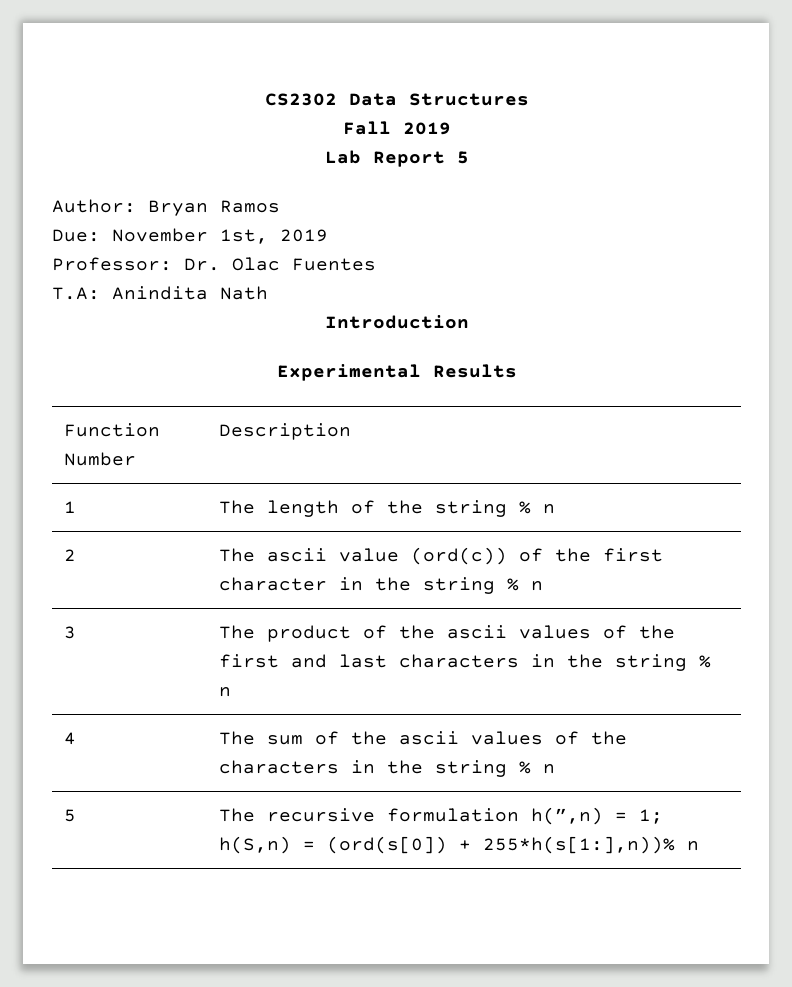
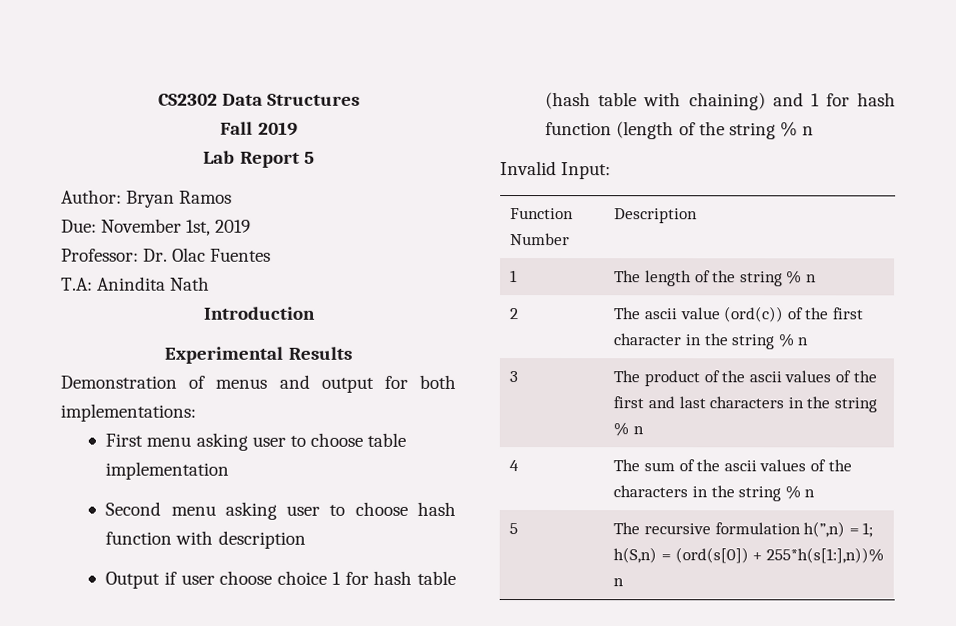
+ Demonstration of menus and output for both implementations:
+ First menu asking user to choose table implementation
+ Second menu asking user to choose hash function with description
+ Output if user choose choice 1 for hash table (hash table with chaining) and 1 for hash function (length of the string % n
+ Invalid Input:

